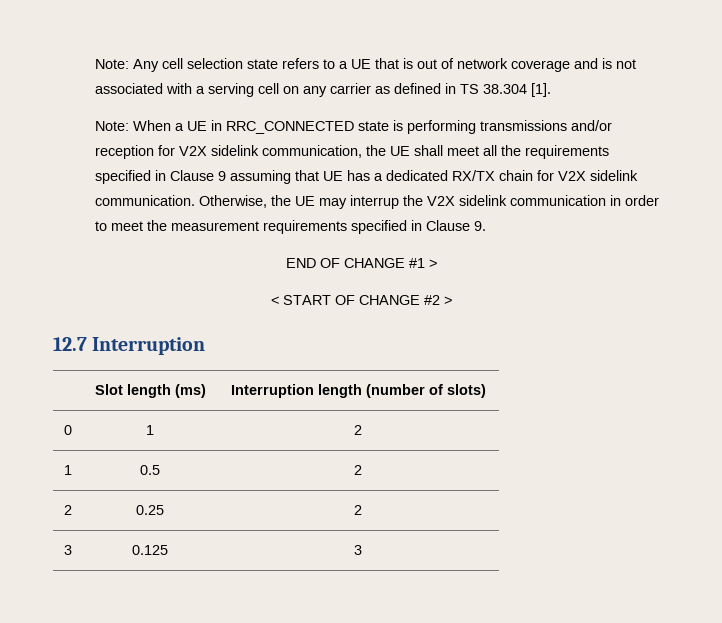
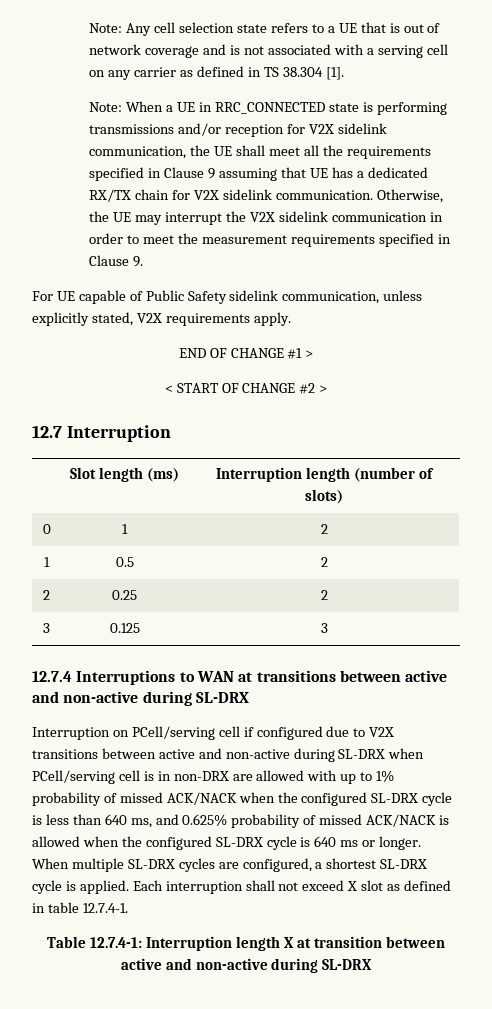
- Otherwise, the UE may interrup the V2X sidelink communication in order to meet the measurement requirements specified in Clause 9.
+ Otherwise, the UE may interrupt the V2X sidelink communication in order to meet the measurement requirements specified in Clause 9.
+ For UE capable of Public Safety sidelink communication, unless explicitly stated, V2X requirements apply.
+ 12.7.4 Interruptions to WAN at transitions between active and non-active during SL-DRX
+ Interruption on PCell/serving cell if configured due to V2X transitions between active and non-active during SL-DRX when PCell/serving cell is in non-DRX are allowed with up to 1% probability of missed ACK/NACK when the configured SL-DRX cycle is less than 640 ms, and 0.625% probability of missed ACK/NACK is allowed when the configured SL-DRX cycle is 640 ms or longer. When multiple SL-DRX cycles are configured, a shortest SL-DRX cycle is applied. Each interruption shall not exceed X slot as defined in table 12.7.4-1.
+ Table 12.7.4-1: Interruption length X at transition between active and non-active during SL-DRX

